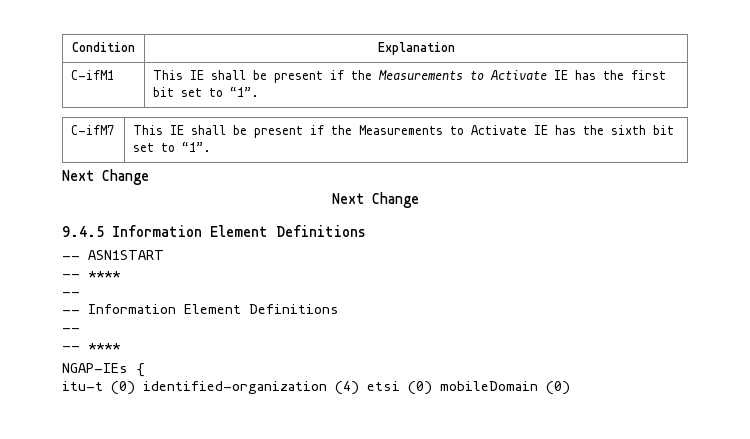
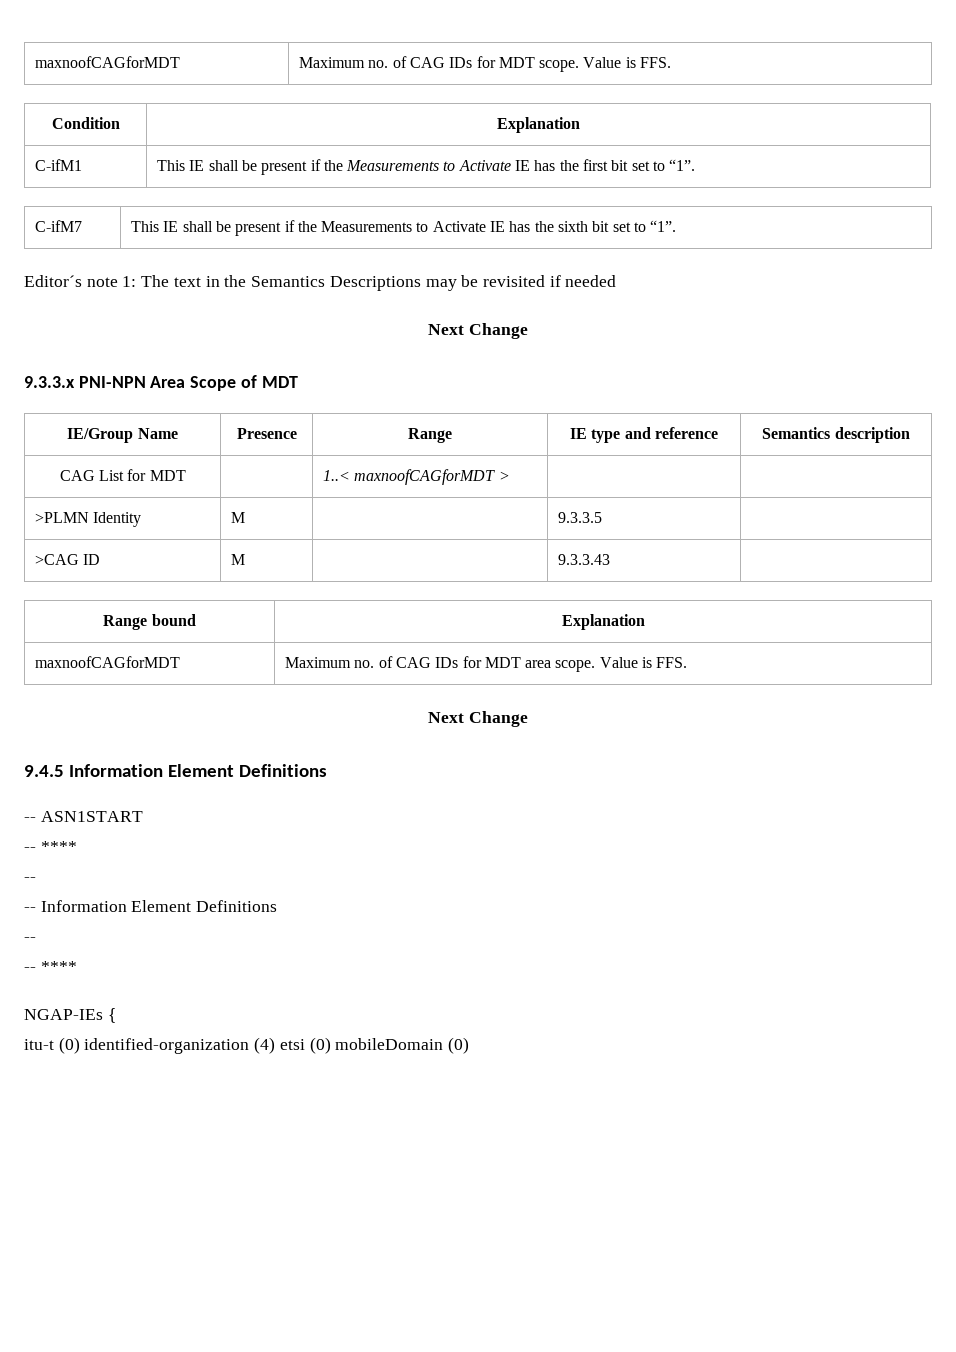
+ maxnoofCAGforMDT | Maximum no. of CAG IDs for MDT scope. Value is FFS.
  C-ifM7 | This IE shall be present if the Measurements to Activate IE has the sixth bit set to “1”.
+ Editor´s note 1: The text in the Semantics Descriptions may be revisited if needed
  Next Change
+ 9.3.3.x PNI-NPN Area Scope of MDT
+ IE/Group Name | Presence | Range | IE type and reference | Semantics description
+ CAG List for MDT | | 1..< maxnoofCAGforMDT > | |
+ >PLMN Identity | M | | 9.3.3.5 |
+ >CAG ID | M | | 9.3.3.43 |
+ Range bound | Explanation
+ maxnoofCAGforMDT | Maximum no. of CAG IDs for MDT area scope. Value is FFS.

